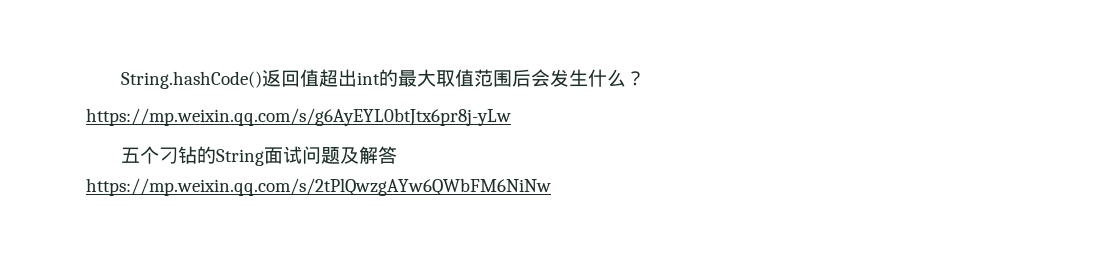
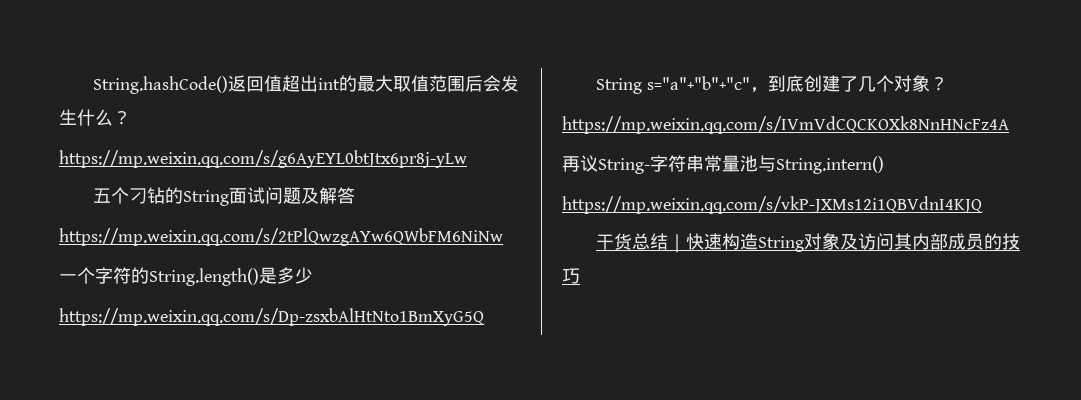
+ 一个字符的String.length()是多少
+ https://mp.weixin.qq.com/s/Dp-zsxbAlHtNto1BmXyG5Q
+ String s="a"+"b"+"c"，到底创建了几个对象？
+ https://mp.weixin.qq.com/s/IVmVdCQCKOXk8NnHNcFz4A
+ 再议String-字符串常量池与String.intern()
+ https://mp.weixin.qq.com/s/vkP-JXMs12i1QBVdnI4KJQ
+ 干货总结｜快速构造String对象及访问其内部成员的技巧

